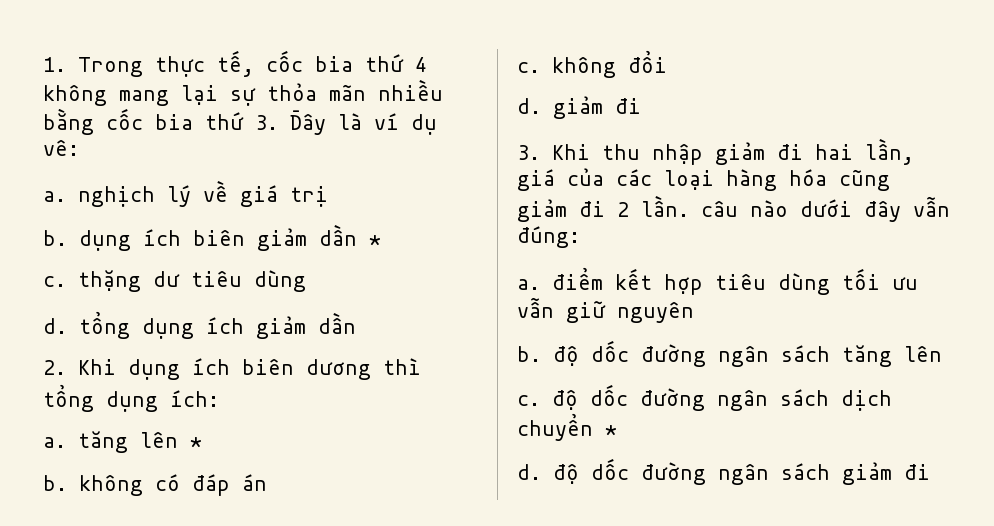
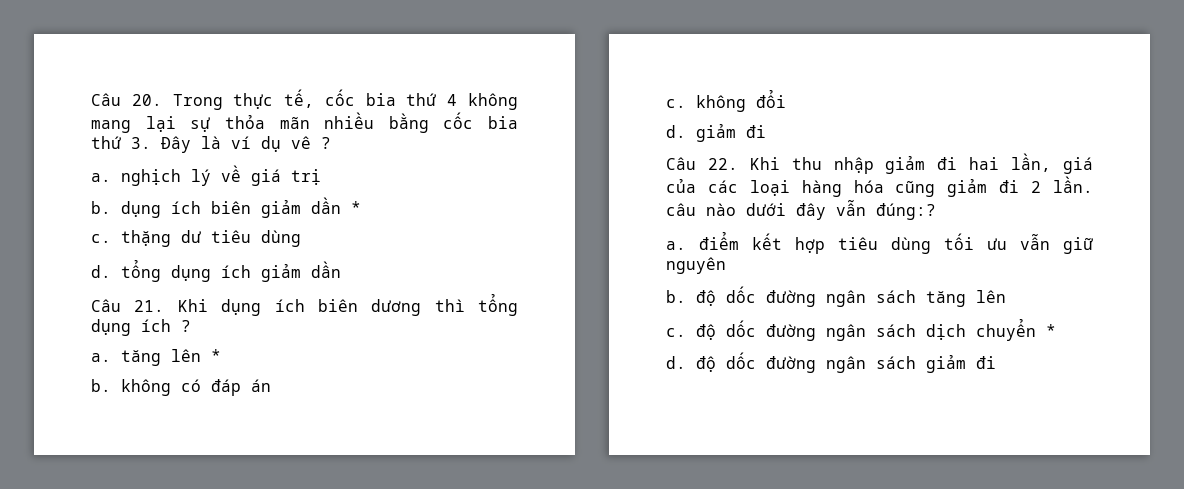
- 1. Trong thực tế, cốc bia thứ 4 không mang lại sự thỏa mãn nhiều bằng cốc bia thứ 3. Đây là ví dụ vê:
+ Câu 20. Trong thực tế, cốc bia thứ 4 không mang lại sự thỏa mãn nhiều bằng cốc bia thứ 3. Đây là ví dụ vê ?
- 2. Khi dụng ích biên dương thì tổng dụng ích:
+ Câu 21. Khi dụng ích biên dương thì tổng dụng ích ?
- 3. Khi thu nhập giảm đi hai lần, giá của các loại hàng hóa cũng giảm đi 2 lần. câu nào dưới đây vẫn đúng:
+ Câu 22. Khi thu nhập giảm đi hai lần, giá của các loại hàng hóa cũng giảm đi 2 lần. câu nào dưới đây vẫn đúng:?

